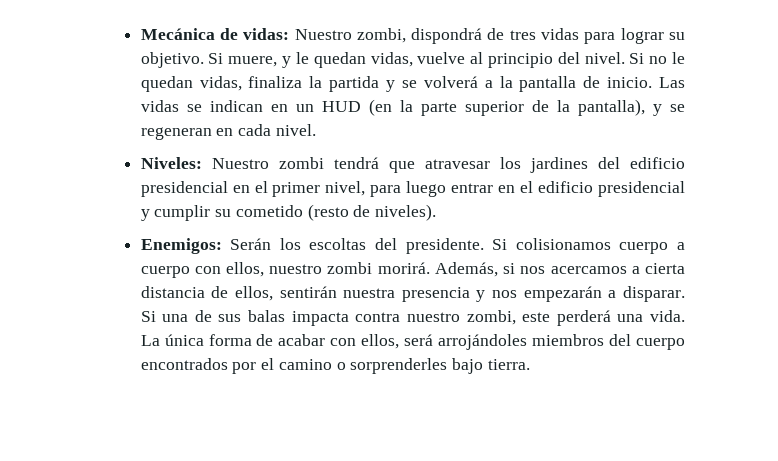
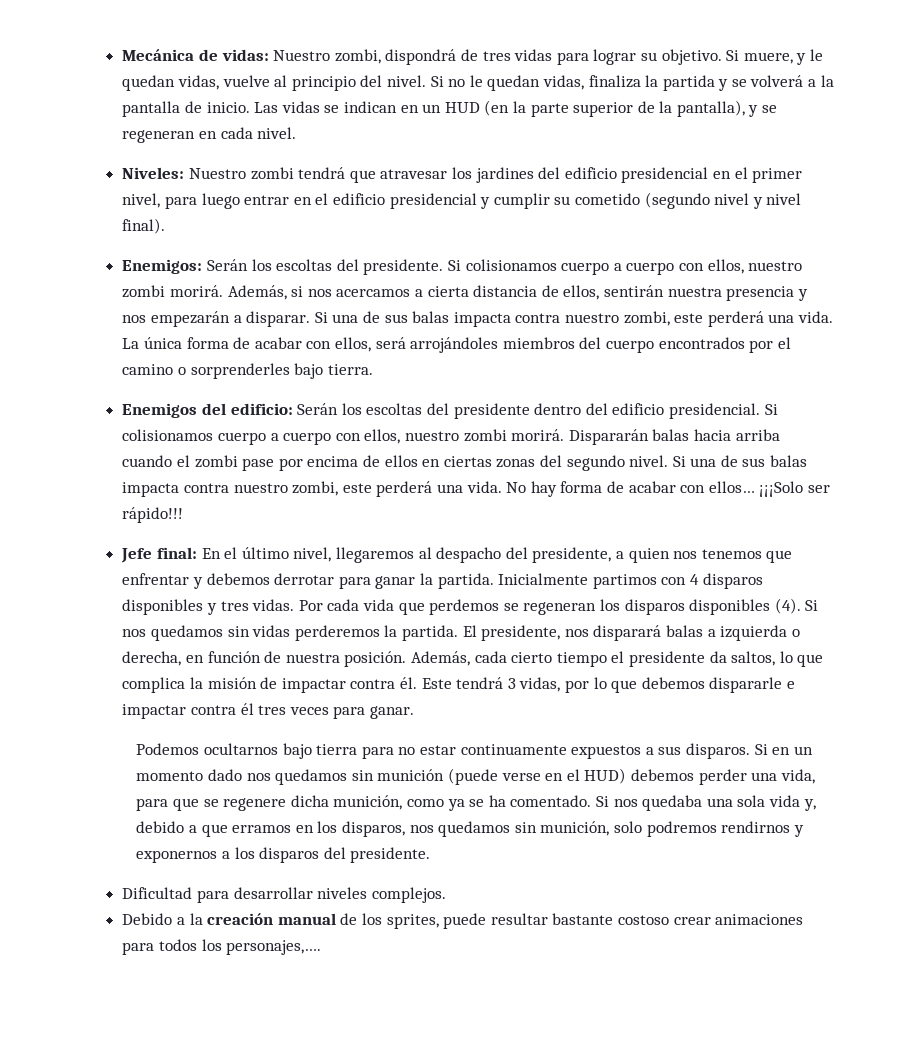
- Niveles: Nuestro zombi tendrá que atravesar los jardines del edificio presidencial en el primer nivel, para luego entrar en el edificio presidencial y cumplir su cometido (resto de niveles).
+ Niveles: Nuestro zombi tendrá que atravesar los jardines del edificio presidencial en el primer nivel, para luego entrar en el edificio presidencial y cumplir su cometido (segundo nivel y nivel final).
+ Enemigos del edificio: Serán los escoltas del presidente dentro del edificio presidencial. Si colisionamos cuerpo a cuerpo con ellos, nuestro zombi morirá. Dispararán balas hacia arriba cuando el zombi pase por encima de ellos en ciertas zonas del segundo nivel. Si una de sus balas impacta contra nuestro zombi, este perderá una vida. No hay forma de acabar con ellos… ¡¡¡Solo ser rápido!!!
+ Jefe final: En el último nivel, llegaremos al despacho del presidente, a quien nos tenemos que enfrentar y debemos derrotar para ganar la partida. Inicialmente partimos con 4 disparos disponibles y tres vidas. Por cada vida que perdemos se regeneran los disparos disponibles (4). Si nos quedamos sin vidas perderemos la partida. El presidente, nos disparará balas a izquierda o derecha, en función de nuestra posición. Además, cada cierto tiempo el presidente da saltos, lo que complica la misión de impactar contra él. Este tendrá 3 vidas, por lo que debemos dispararle e impactar contra él tres veces para ganar.
+ Podemos ocultarnos bajo tierra para no estar continuamente expuestos a sus disparos. Si en un momento dado nos quedamos sin munición (puede verse en el HUD) debemos perder una vida, para que se regenere dicha munición, como ya se ha comentado. Si nos quedaba una sola vida y, debido a que erramos en los disparos, nos quedamos sin munición, solo podremos rendirnos y exponernos a los disparos del presidente.
+ Dificultad para desarrollar niveles complejos.
+ Debido a la creación manual de los sprites, puede resultar bastante costoso crear animaciones para todos los personajes,….

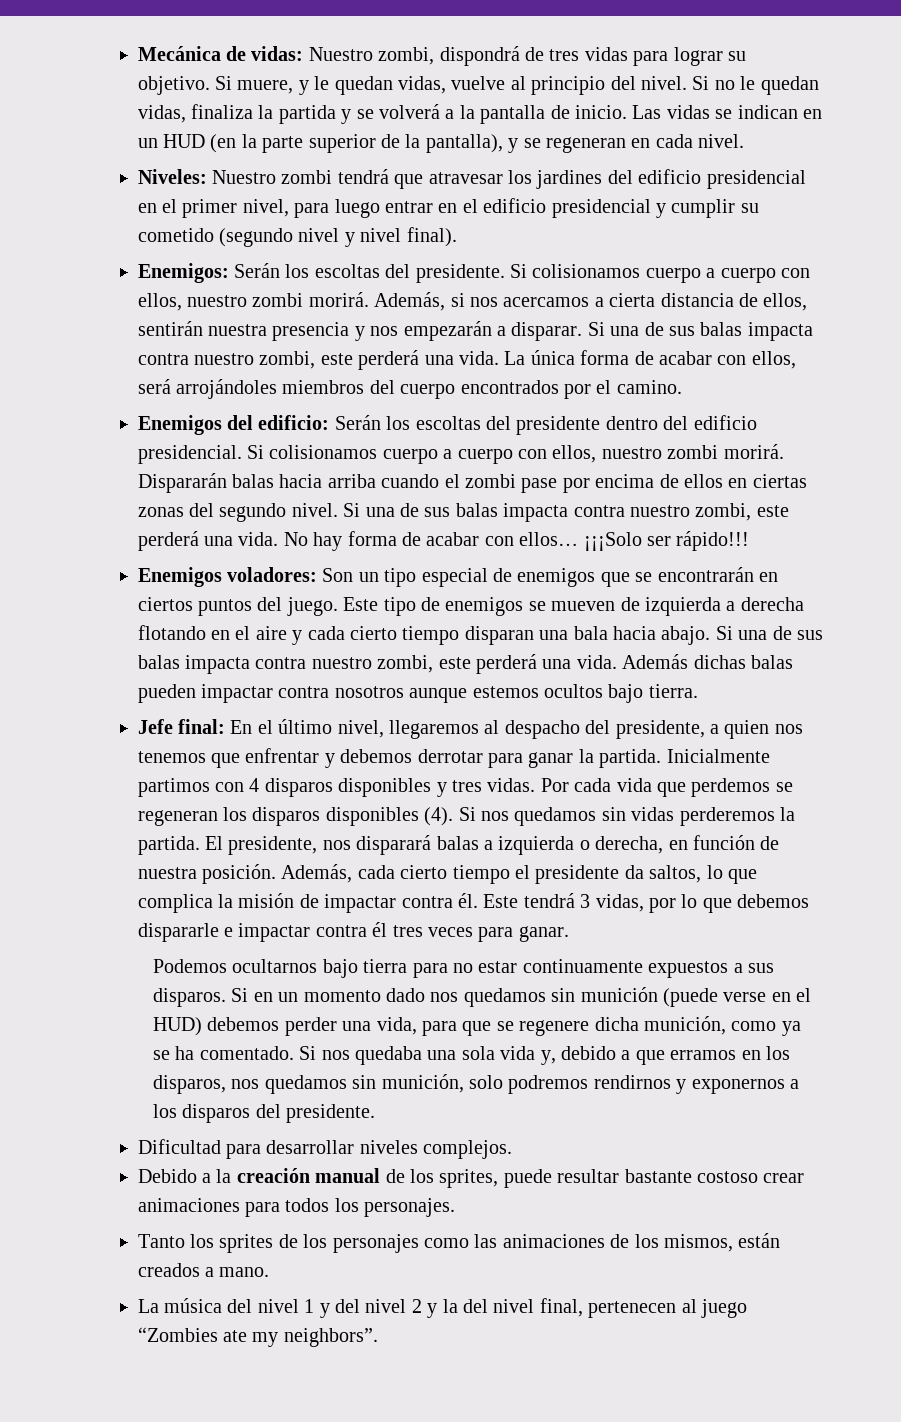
- La única forma de acabar con ellos, será arrojándoles miembros del cuerpo encontrados por el camino o sorprenderles bajo tierra.
+ La única forma de acabar con ellos, será arrojándoles miembros del cuerpo encontrados por el camino.
+ Enemigos voladores: Son un tipo especial de enemigos que se encontrarán en ciertos puntos del juego. Este tipo de enemigos se mueven de izquierda a derecha flotando en el aire y cada cierto tiempo disparan una bala hacia abajo. Si una de sus balas impacta contra nuestro zombi, este perderá una vida. Además dichas balas pueden impactar contra nosotros aunque estemos ocultos bajo tierra.
- Debido a la creación manual de los sprites, puede resultar bastante costoso crear animaciones para todos los personajes,….
+ Debido a la creación manual de los sprites, puede resultar bastante costoso crear animaciones para todos los personajes.
+ Tanto los sprites de los personajes como las animaciones de los mismos, están creados a mano.
+ La música del nivel 1 y del nivel 2 y la del nivel final, pertenecen al juego “Zombies ate my neighbors”.

